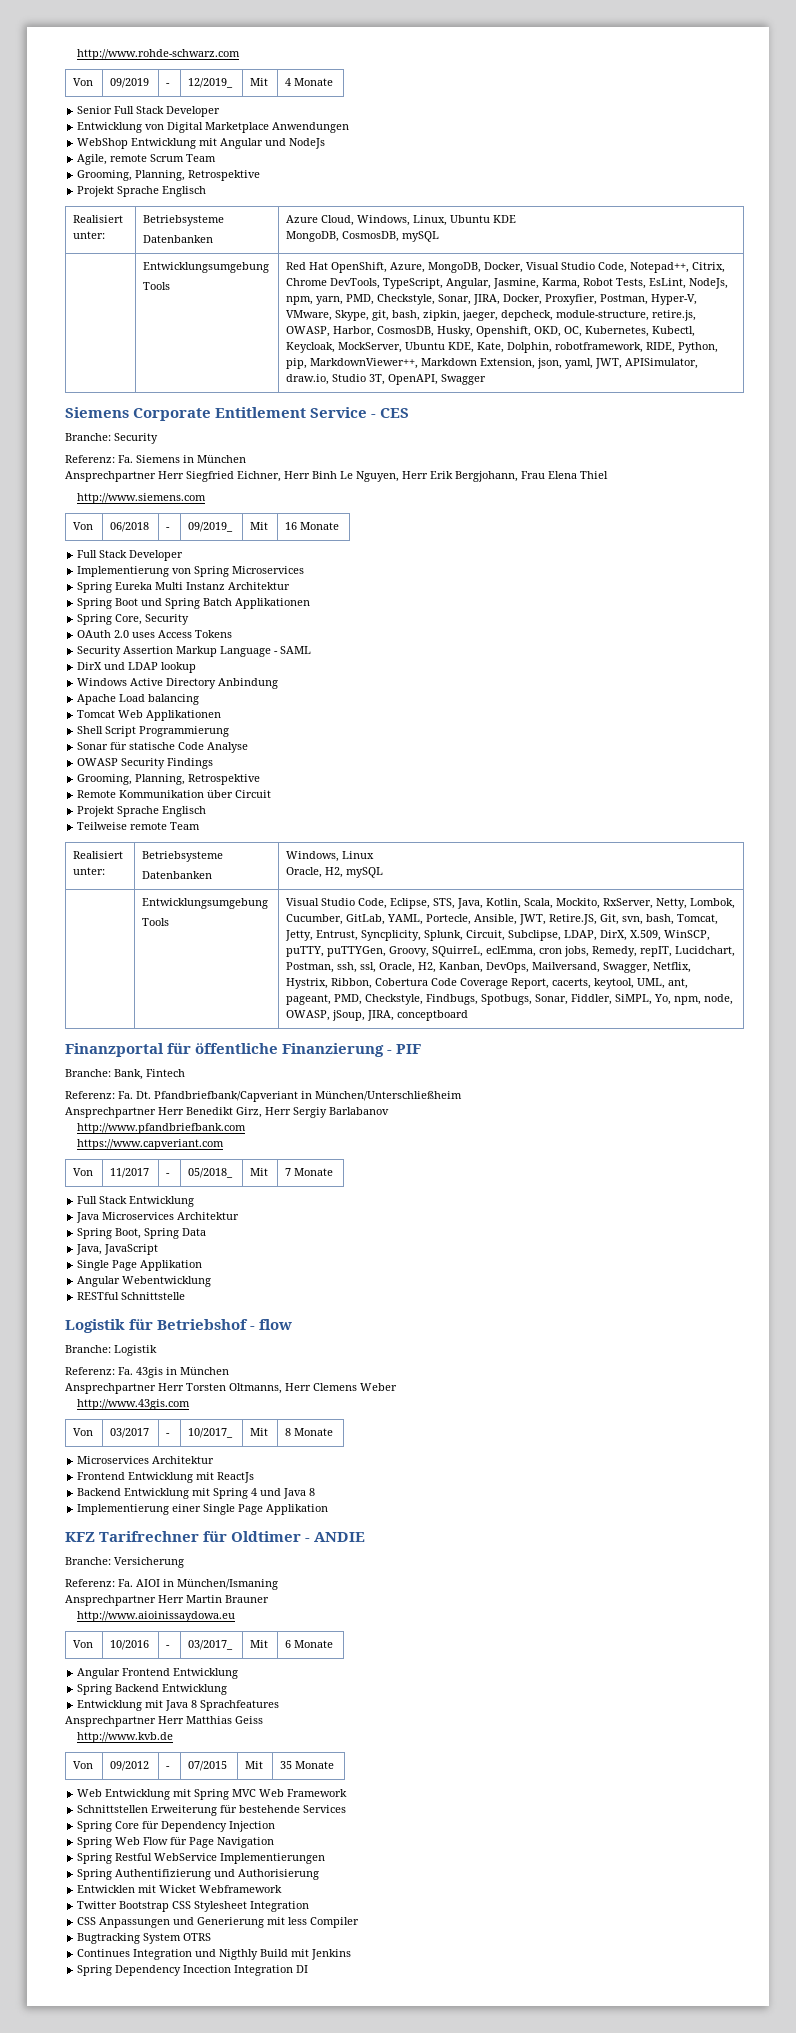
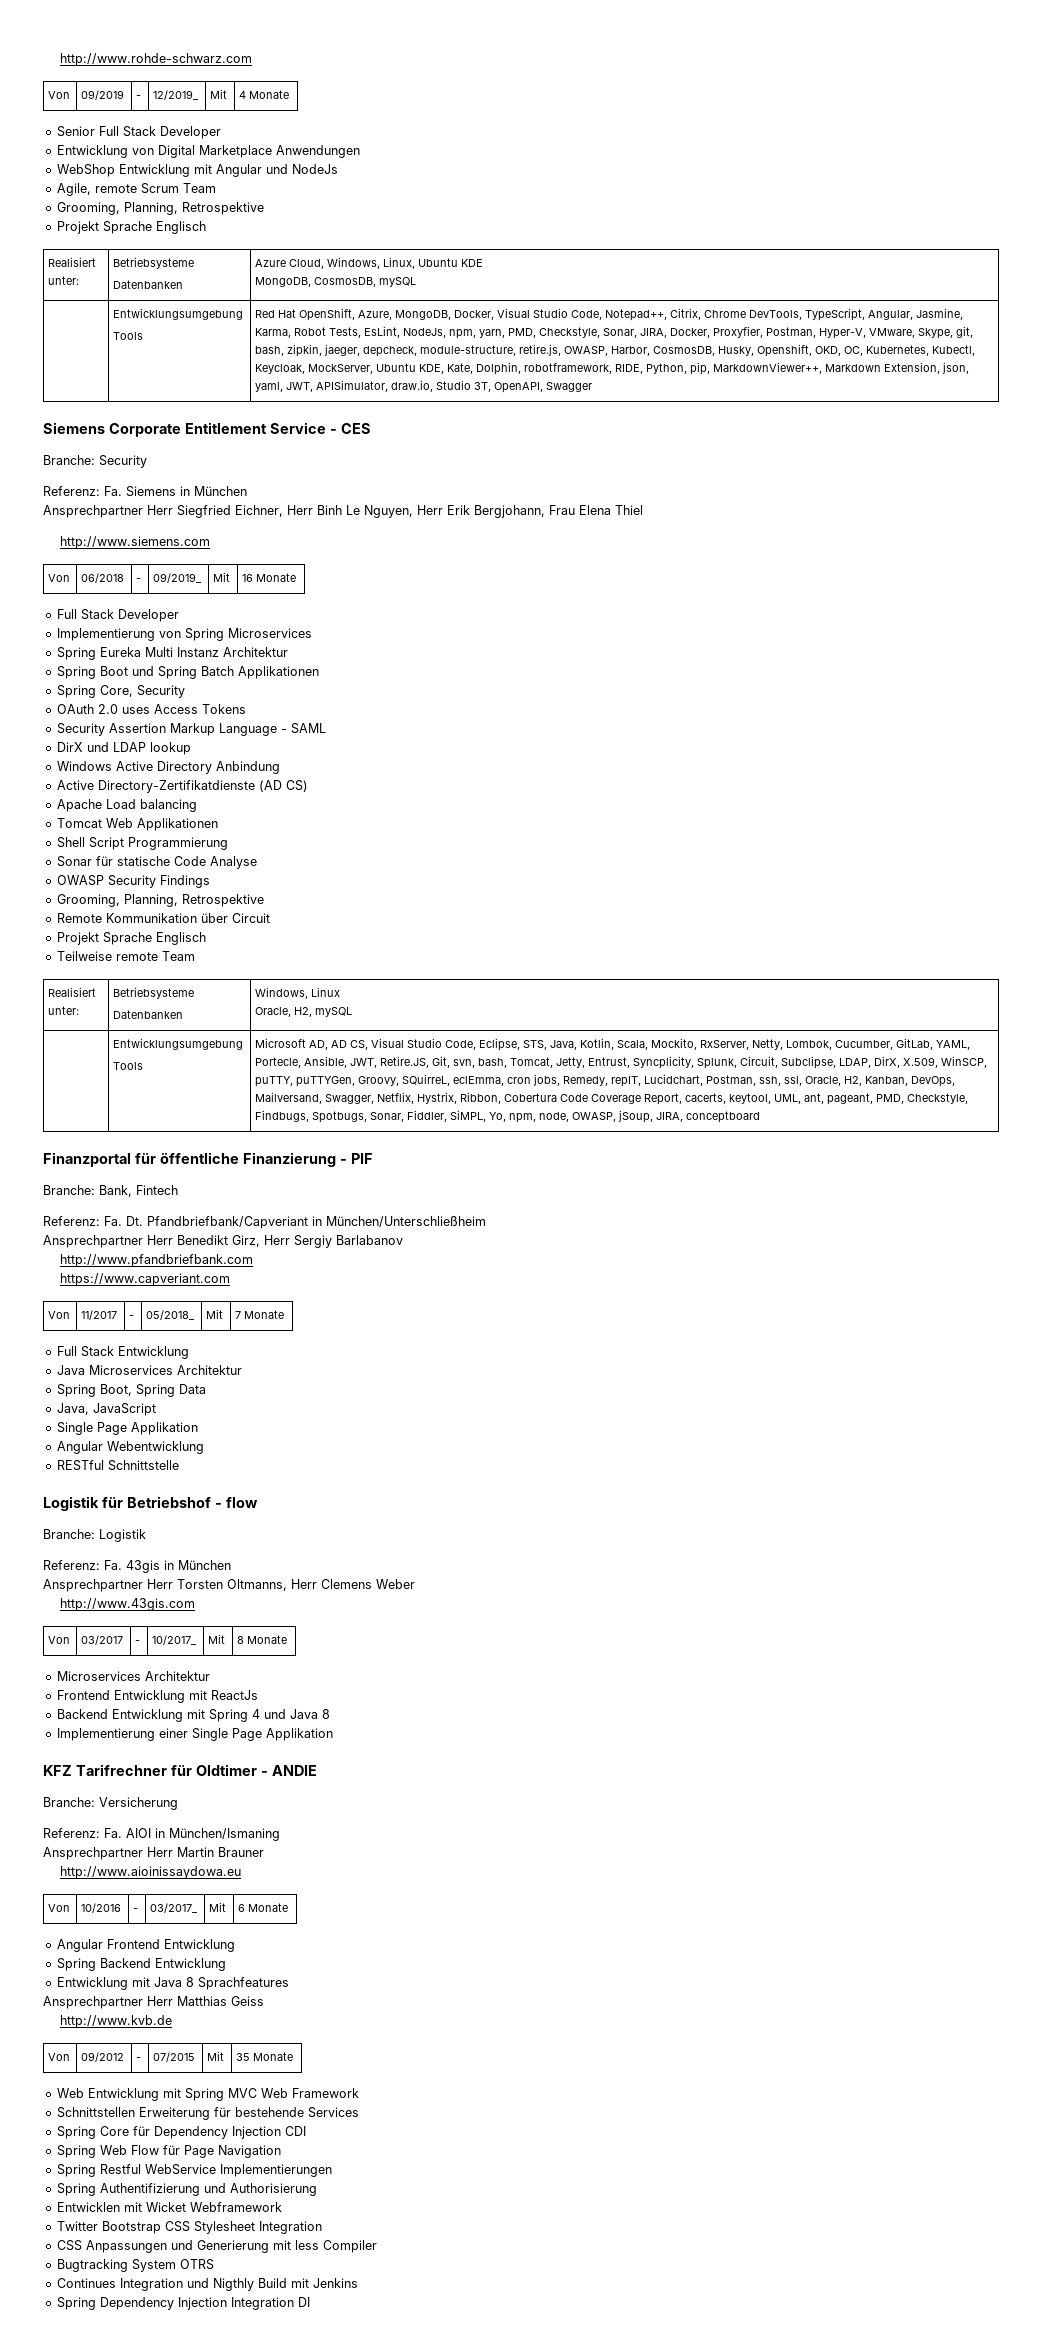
+ Active Directory-Zertifikatdienste (AD CS)
- Visual Studio Code, Eclipse, STS, Java, Kotlin, Scala, Mockito, RxServer, Netty, Lombok, Cucumber, GitLab, YAML, Portecle, Ansible, JWT, Retire.JS, Git, svn, bash, Tomcat, Jetty, Entrust, Syncplicity, Splunk, Circuit, Subclipse, LDAP, DirX, X.509, WinSCP, puTTY, puTTYGen, Groovy, SQuirreL, eclEmma, cron jobs, Remedy, repIT, Lucidchart, Postman, ssh, ssl, Oracle, H2, Kanban, DevOps, Mailversand, Swagger, Netflix, Hystrix, Ribbon, Cobertura Code Coverage Report, cacerts, keytool, UML, ant, pageant, PMD, Checkstyle, Findbugs, Spotbugs, Sonar, Fiddler, SiMPL, Yo, npm, node, OWASP, jSoup, JIRA, conceptboard
+ Microsoft AD, AD CS, Visual Studio Code, Eclipse, STS, Java, Kotlin, Scala, Mockito, RxServer, Netty, Lombok, Cucumber, GitLab, YAML, Portecle, Ansible, JWT, Retire.JS, Git, svn, bash, Tomcat, Jetty, Entrust, Syncplicity, Splunk, Circuit, Subclipse, LDAP, DirX, X.509, WinSCP, puTTY, puTTYGen, Groovy, SQuirreL, eclEmma, cron jobs, Remedy, repIT, Lucidchart, Postman, ssh, ssl, Oracle, H2, Kanban, DevOps, Mailversand, Swagger, Netflix, Hystrix, Ribbon, Cobertura Code Coverage Report, cacerts, keytool, UML, ant, pageant, PMD, Checkstyle, Findbugs, Spotbugs, Sonar, Fiddler, SiMPL, Yo, npm, node, OWASP, jSoup, JIRA, conceptboard
- Spring Core für Dependency Injection
+ Spring Core für Dependency Injection CDI
- Spring Dependency Incection Integration DI
+ Spring Dependency Injection Integration DI

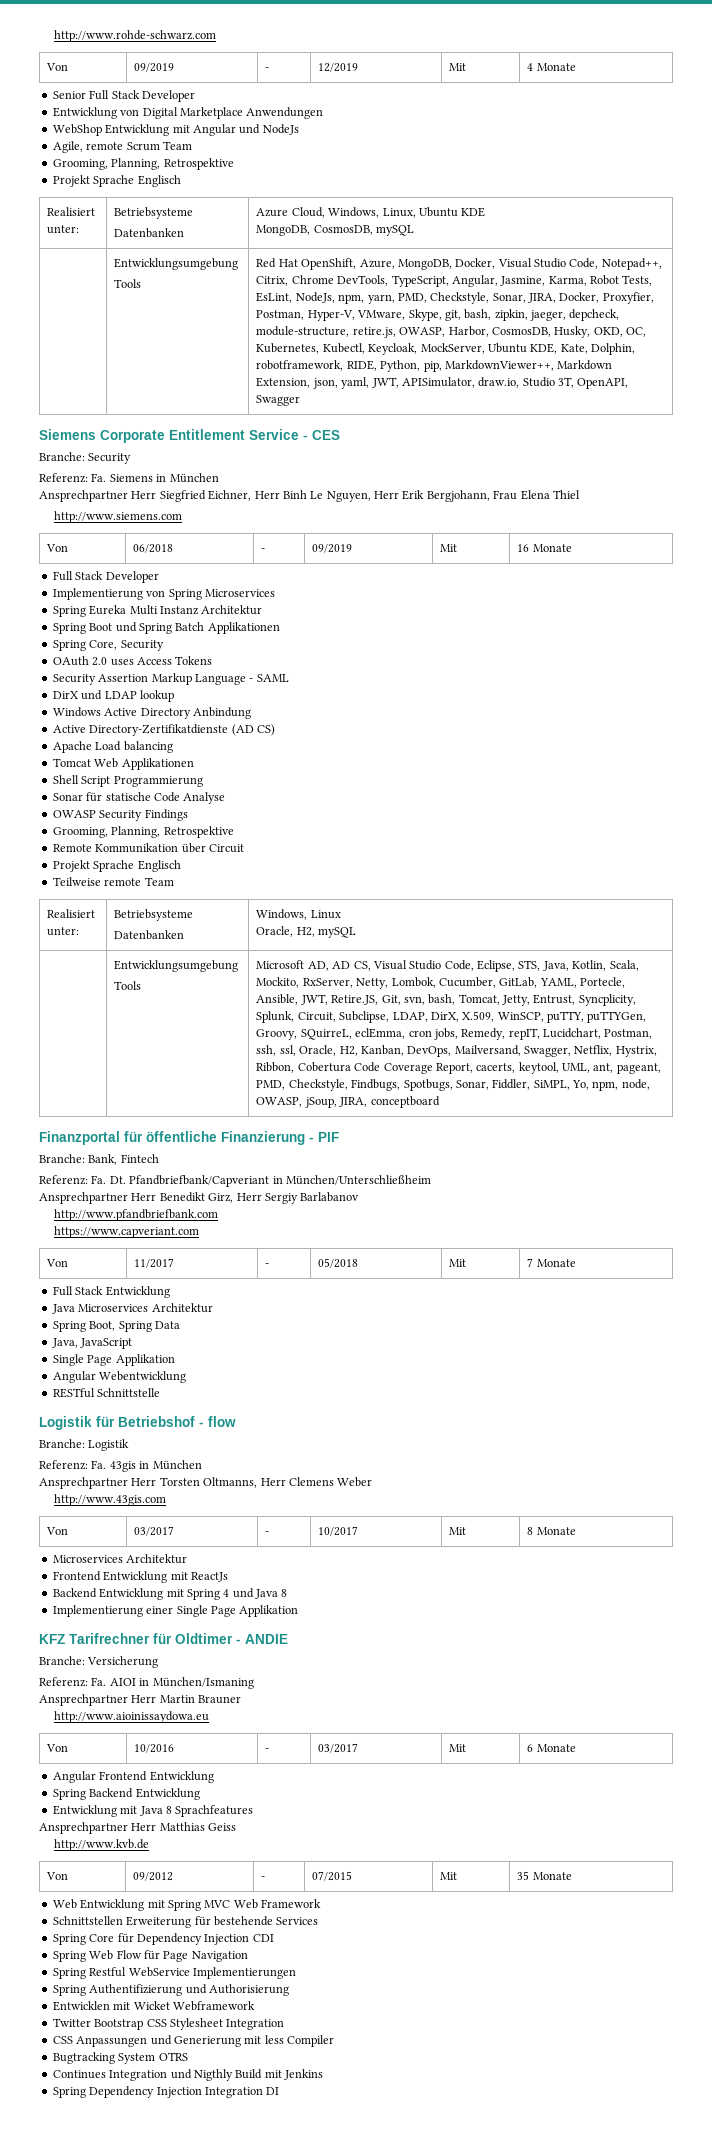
- Von | 09/2019 | - | 12/2019_ | Mit | 4 Monate
+ Von | 09/2019 | - | 12/2019 | Mit | 4 Monate
- Red Hat OpenShift, Azure, MongoDB, Docker, Visual Studio Code, Notepad++, Citrix, Chrome DevTools, TypeScript, Angular, Jasmine, Karma, Robot Tests, EsLint, NodeJs, npm, yarn, PMD, Checkstyle, Sonar, JIRA, Docker, Proxyfier, Postman, Hyper-V, VMware, Skype, git, bash, zipkin, jaeger, depcheck, module-structure, retire.js, OWASP, Harbor, CosmosDB, Husky, Openshift, OKD, OC, Kubernetes, Kubectl, Keycloak, MockServer, Ubuntu KDE, Kate, Dolphin, robotframework, RIDE, Python, pip, MarkdownViewer++, Markdown Extension, json, yaml, JWT, APISimulator, draw.io, Studio 3T, OpenAPI, Swagger
+ Red Hat OpenShift, Azure, MongoDB, Docker, Visual Studio Code, Notepad++, Citrix, Chrome DevTools, TypeScript, Angular, Jasmine, Karma, Robot Tests, EsLint, NodeJs, npm, yarn, PMD, Checkstyle, Sonar, JIRA, Docker, Proxyfier, Postman, Hyper-V, VMware, Skype, git, bash, zipkin, jaeger, depcheck, module-structure, retire.js, OWASP, Harbor, CosmosDB, Husky, OKD, OC, Kubernetes, Kubectl, Keycloak, MockServer, Ubuntu KDE, Kate, Dolphin, robotframework, RIDE, Python, pip, MarkdownViewer++, Markdown Extension, json, yaml, JWT, APISimulator, draw.io, Studio 3T, OpenAPI, Swagger
- Von | 06/2018 | - | 09/2019_ | Mit | 16 Monate
+ Von | 06/2018 | - | 09/2019 | Mit | 16 Monate
- Von | 11/2017 | - | 05/2018_ | Mit | 7 Monate
+ Von | 11/2017 | - | 05/2018 | Mit | 7 Monate
- Von | 03/2017 | - | 10/2017_ | Mit | 8 Monate
+ Von | 03/2017 | - | 10/2017 | Mit | 8 Monate
- Von | 10/2016 | - | 03/2017_ | Mit | 6 Monate
+ Von | 10/2016 | - | 03/2017 | Mit | 6 Monate

